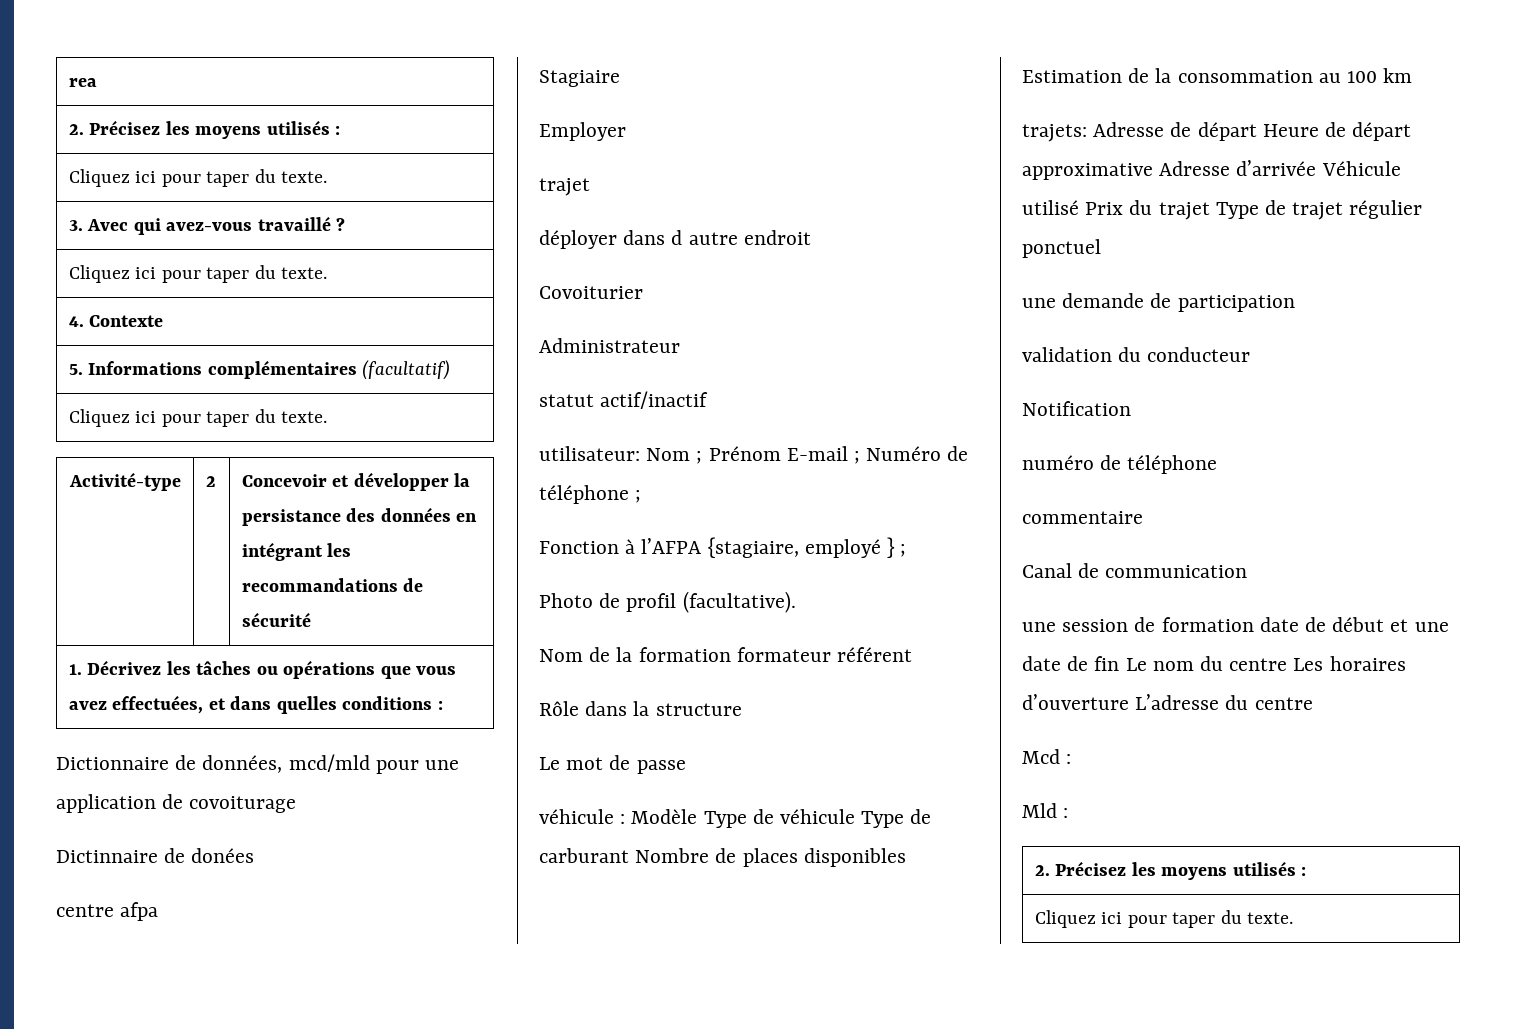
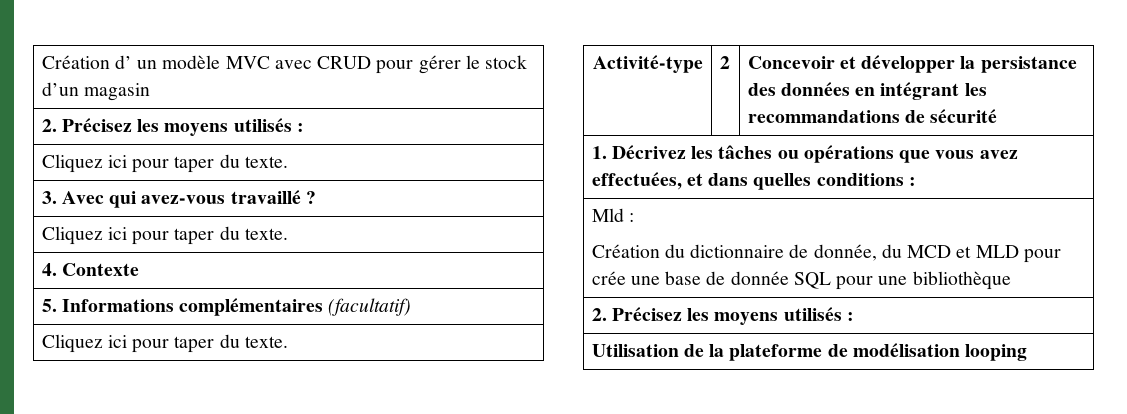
- rea
+ Création d’ un modèle MVC avec CRUD pour gérer le stock d’un magasin
- Dictionnaire de données, mcd/mld pour une application de covoiturage
- Dictinnaire de donées
- centre afpa
- Stagiaire
- Employer
- trajet
- déployer dans d autre endroit
- Covoiturier
- Administrateur
- statut actif/inactif
- utilisateur: Nom ; Prénom E-mail ; Numéro de téléphone ;
- Fonction à l’AFPA {stagiaire, employé } ;
- Photo de profil (facultative).
- Nom de la formation formateur référent
- Rôle dans la structure
- Le mot de passe
- véhicule : Modèle Type de véhicule Type de carburant Nombre de places disponibles Estimation de la consommation au 100 km
- trajets: Adresse de départ Heure de départ approximative Adresse d’arrivée Véhicule utilisé Prix du trajet Type de trajet régulier ponctuel
- une demande de participation
- validation du conducteur
- Notification
- numéro de téléphone
- commentaire
- Canal de communication
- une session de formation date de début et une date de fin Le nom du centre Les horaires d’ouverture L’adresse du centre
- Mcd :
  Mld :
+ Création du dictionnaire de donnée, du MCD et MLD pour crée une base de donnée SQL pour une bibliothèque
  2. Précisez les moyens utilisés :
- Cliquez ici pour taper du texte.
+ Utilisation de la plateforme de modélisation looping

